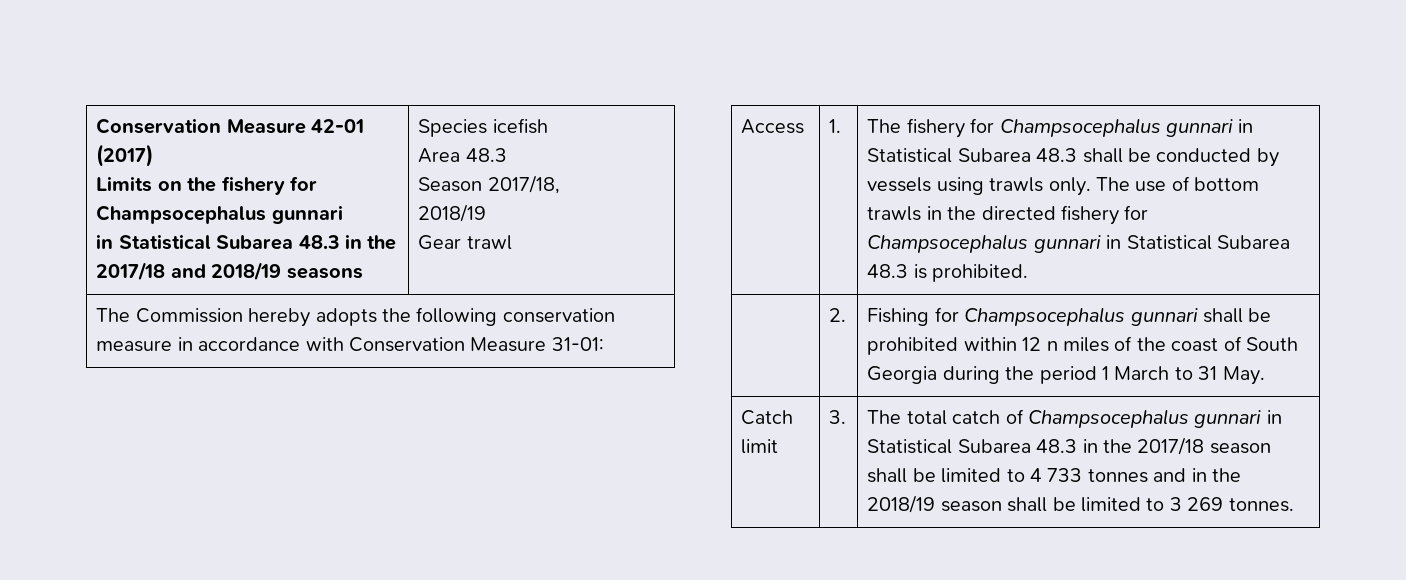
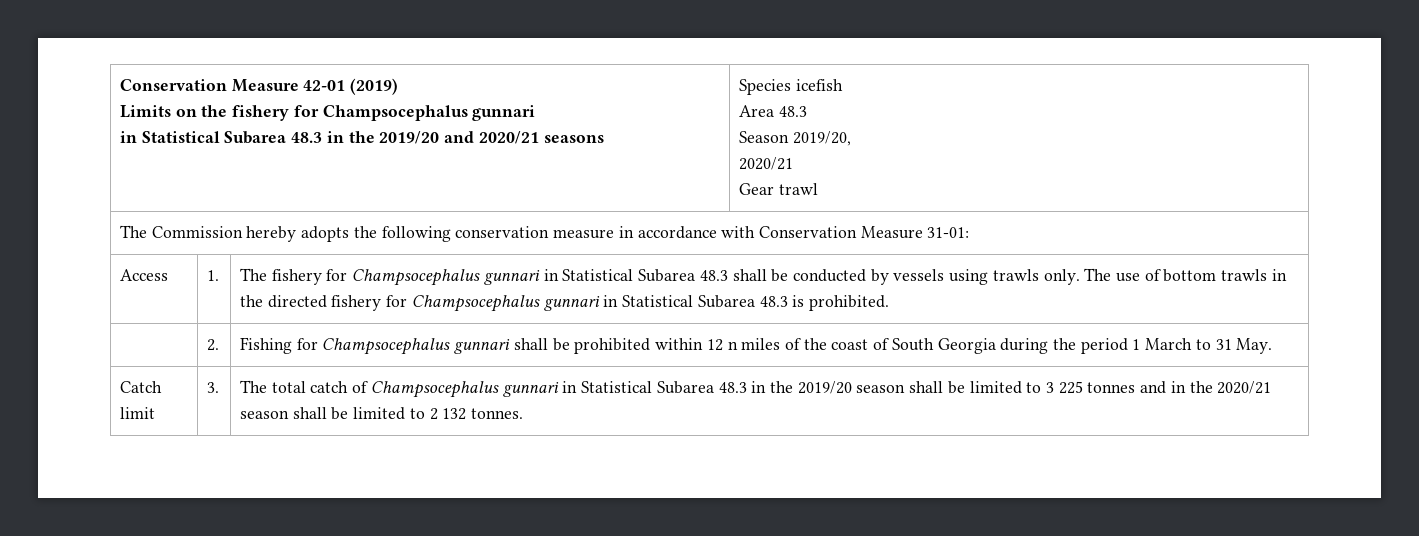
- Conservation Measure 42-01 (2017)
+ Conservation Measure 42-01 (2019)
  Limits on the fishery for Champsocephalus gunnari
- in Statistical Subarea 48.3 in the 2017/18 and 2018/19 seasons | Species icefish
+ in Statistical Subarea 48.3 in the 2019/20 and 2020/21 seasons | Species icefish
  Area 48.3
- Season 2017/18,
- 2018/19
+ Season 2019/20,
+ 2020/21
- Catch limit | 3. | The total catch of Champsocephalus gunnari in Statistical Subarea 48.3 in the 2017/18 season shall be limited to 4 733 tonnes and in the 2018/19 season shall be limited to 3 269 tonnes.
+ Catch limit | 3. | The total catch of Champsocephalus gunnari in Statistical Subarea 48.3 in the 2019/20 season shall be limited to 3 225 tonnes and in the 2020/21 season shall be limited to 2 132 tonnes.

